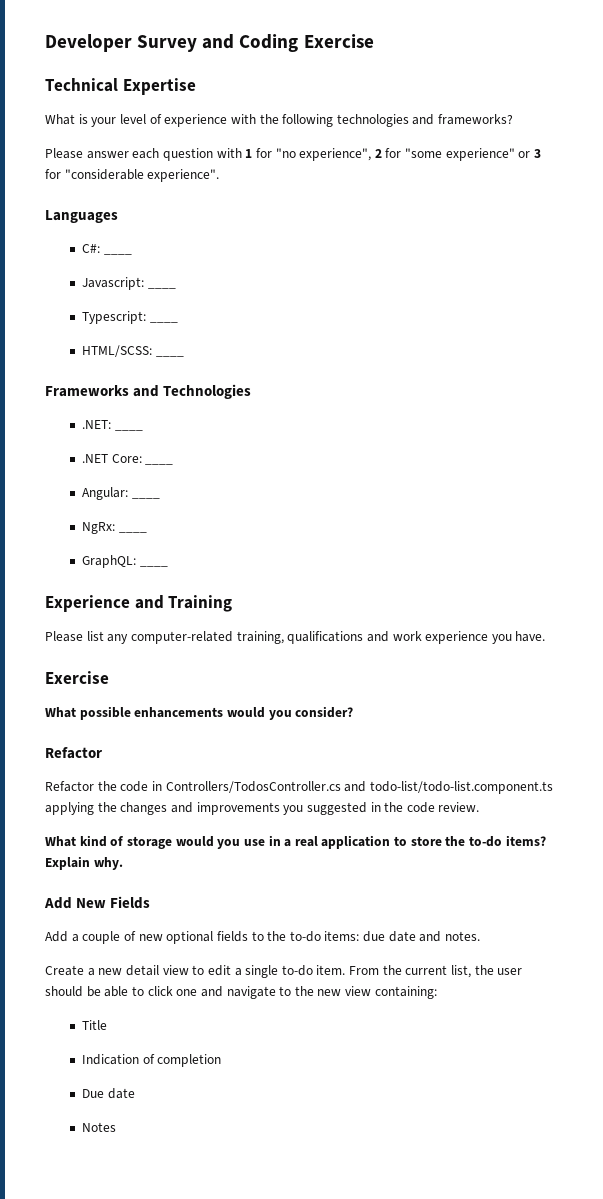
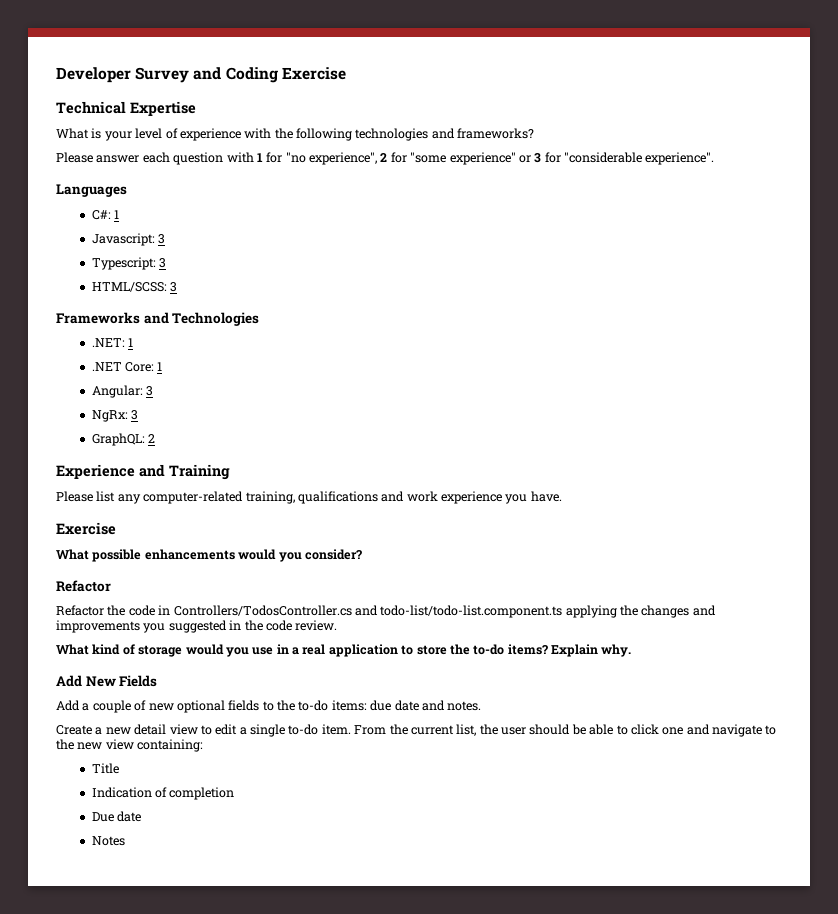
- C#: ____
+ C#: 1
- Javascript: ____
+ Javascript: 3
- Typescript: ____
+ Typescript: 3
- HTML/SCSS: ____
+ HTML/SCSS: 3
- .NET: ____
+ .NET: 1
- .NET Core: ____
+ .NET Core: 1
- Angular: ____
+ Angular: 3
- NgRx: ____
+ NgRx: 3
- GraphQL: ____
+ GraphQL: 2

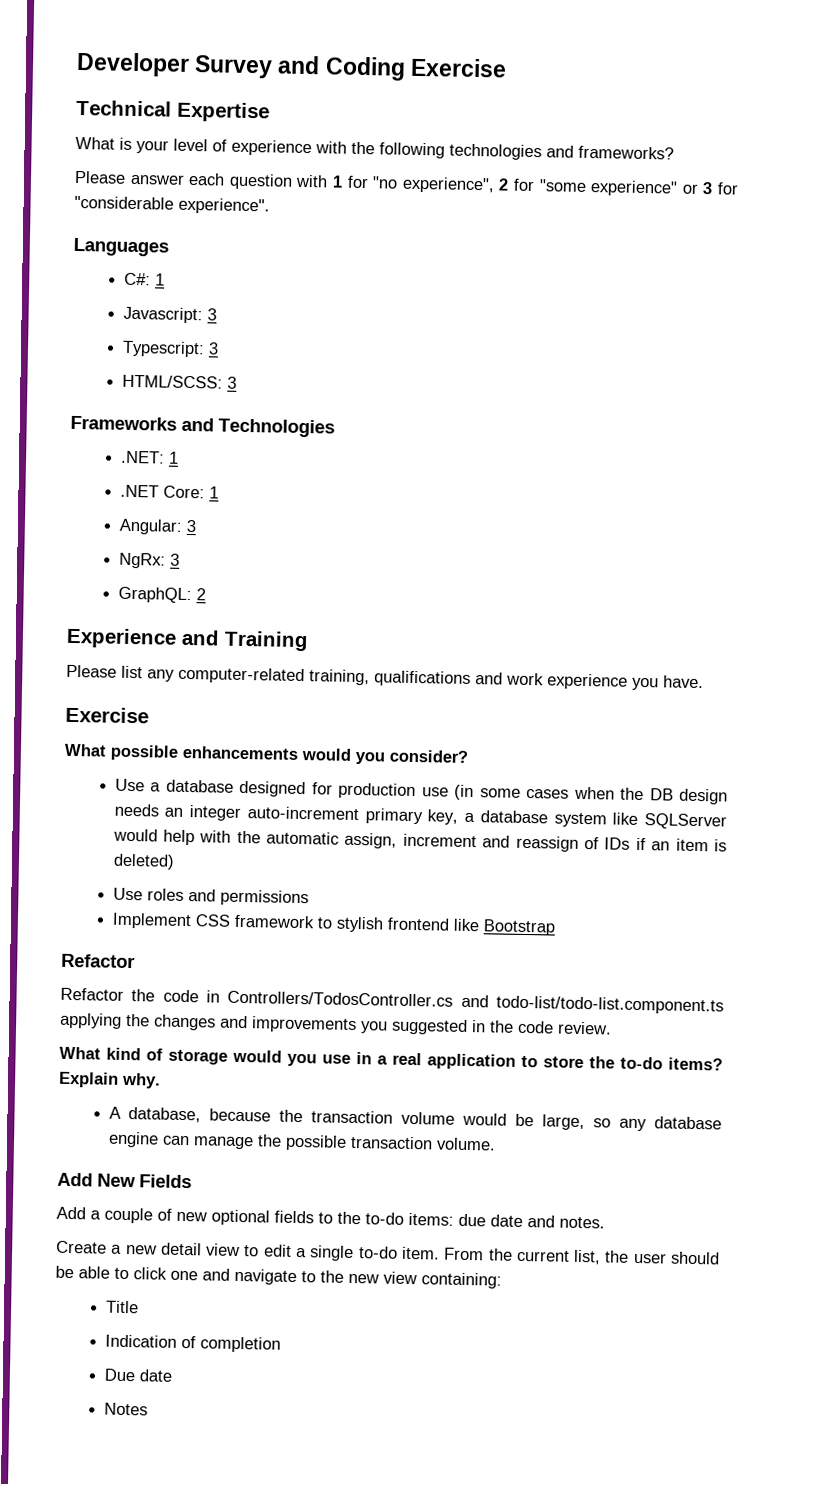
+ Use a database designed for production use (in some cases when the DB design needs an integer auto-increment primary key, a database system like SQLServer would help with the automatic assign, increment and reassign of IDs if an item is deleted)
+ Use roles and permissions
+ Implement CSS framework to stylish frontend like Bootstrap
+ A database, because the transaction volume would be large, so any database engine can manage the possible transaction volume.

